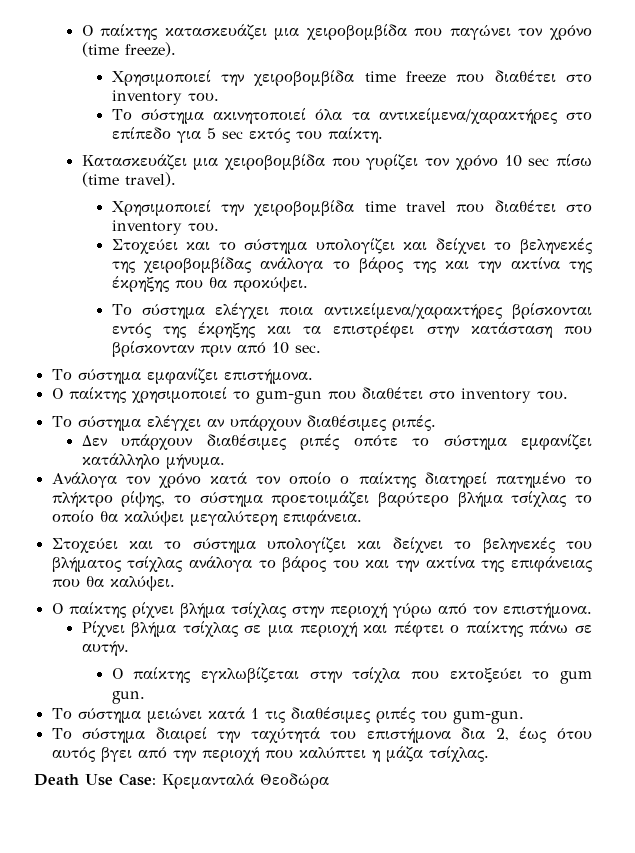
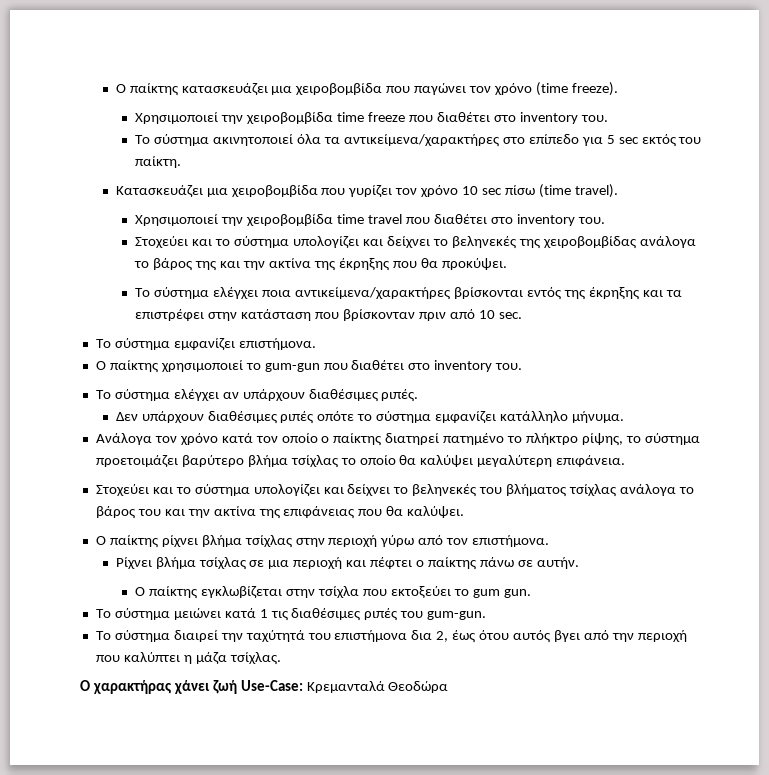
- Death Use Case: Κρεμανταλά Θεοδώρα
+ Ο χαρακτήρας χάνει ζωή Use-Case: Κρεμανταλά Θεοδώρα

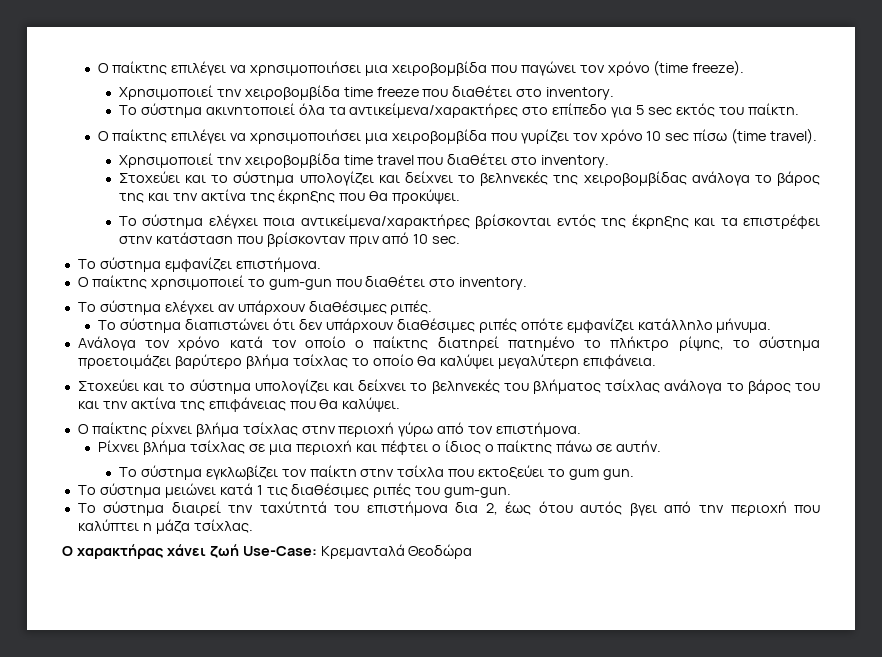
- Ο παίκτης κατασκευάζει μια χειροβομβίδα που παγώνει τον χρόνο (time freeze).
+ Ο παίκτης επιλέγει να χρησιμοποιήσει μια χειροβομβίδα που παγώνει τον χρόνο (time freeze).
- Χρησιμοποιεί την χειροβομβίδα time freeze που διαθέτει στο inventory του.
+ Χρησιμοποιεί την χειροβομβίδα time freeze που διαθέτει στο inventory.
- Κατασκευάζει μια χειροβομβίδα που γυρίζει τον χρόνο 10 sec πίσω (time travel).
+ Ο παίκτης επιλέγει να χρησιμοποιήσει μια χειροβομβίδα που γυρίζει τον χρόνο 10 sec πίσω (time travel).
- Χρησιμοποιεί την χειροβομβίδα time travel που διαθέτει στο inventory του.
+ Χρησιμοποιεί την χειροβομβίδα time travel που διαθέτει στο inventory.
- Ο παίκτης χρησιμοποιεί το gum-gun που διαθέτει στο inventory του.
+ Ο παίκτης χρησιμοποιεί το gum-gun που διαθέτει στο inventory.
- Δεν υπάρχουν διαθέσιμες ριπές οπότε το σύστημα εμφανίζει κατάλληλο μήνυμα.
+ Το σύστημα διαπιστώνει ότι δεν υπάρχουν διαθέσιμες ριπές οπότε εμφανίζει κατάλληλο μήνυμα.
- Ρίχνει βλήμα τσίχλας σε μια περιοχή και πέφτει ο παίκτης πάνω σε αυτήν.
+ Ρίχνει βλήμα τσίχλας σε μια περιοχή και πέφτει ο ίδιος ο παίκτης πάνω σε αυτήν.
- Ο παίκτης εγκλωβίζεται στην τσίχλα που εκτοξεύει το gum gun.
+ Το σύστημα εγκλωβίζει τον παίκτη στην τσίχλα που εκτοξεύει το gum gun.

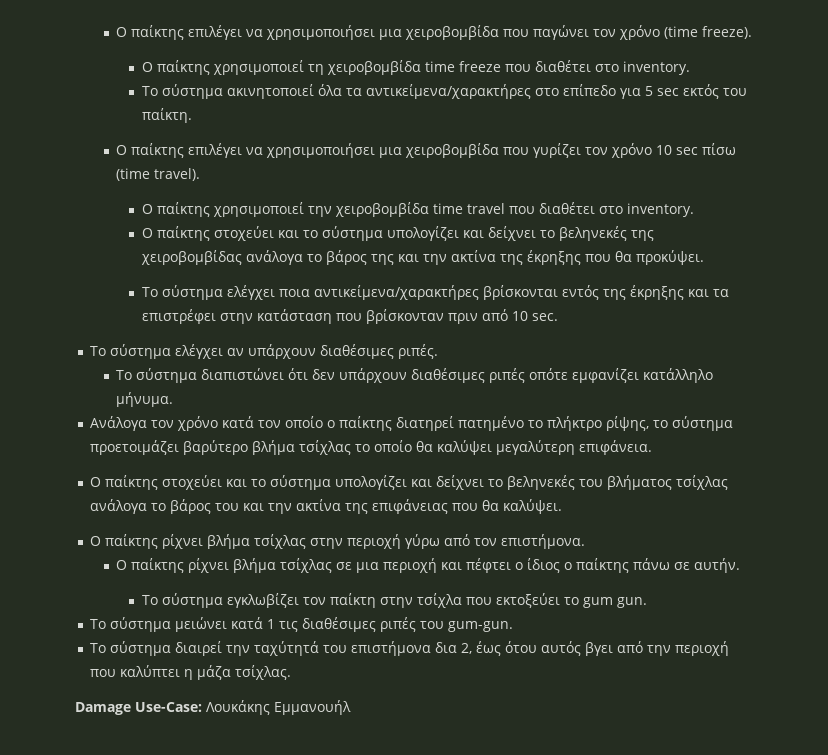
- Χρησιμοποιεί την χειροβομβίδα time freeze που διαθέτει στο inventory.
+ Ο παίκτης χρησιμοποιεί τη χειροβομβίδα time freeze που διαθέτει στο inventory.
- Χρησιμοποιεί την χειροβομβίδα time travel που διαθέτει στο inventory.
+ Ο παίκτης χρησιμοποιεί την χειροβομβίδα time travel που διαθέτει στο inventory.
- Στοχεύει και το σύστημα υπολογίζει και δείχνει το βεληνεκές της χειροβομβίδας ανάλογα το βάρος της και την ακτίνα της έκρηξης που θα προκύψει.
+ Ο παίκτης στοχεύει και το σύστημα υπολογίζει και δείχνει το βεληνεκές της χειροβομβίδας ανάλογα το βάρος της και την ακτίνα της έκρηξης που θα προκύψει.
- Το σύστημα εμφανίζει επιστήμονα.
- Ο παίκτης χρησιμοποιεί το gum-gun που διαθέτει στο inventory.
- Στοχεύει και το σύστημα υπολογίζει και δείχνει το βεληνεκές του βλήματος τσίχλας ανάλογα το βάρος του και την ακτίνα της επιφάνειας που θα καλύψει.
+ Ο παίκτης στοχεύει και το σύστημα υπολογίζει και δείχνει το βεληνεκές του βλήματος τσίχλας ανάλογα το βάρος του και την ακτίνα της επιφάνειας που θα καλύψει.
- Ρίχνει βλήμα τσίχλας σε μια περιοχή και πέφτει ο ίδιος ο παίκτης πάνω σε αυτήν.
+ Ο παίκτης ρίχνει βλήμα τσίχλας σε μια περιοχή και πέφτει ο ίδιος ο παίκτης πάνω σε αυτήν.
- Ο χαρακτήρας χάνει ζωή Use-Case: Κρεμανταλά Θεοδώρα
+ Damage Use-Case: Λουκάκης Εμμανουήλ

